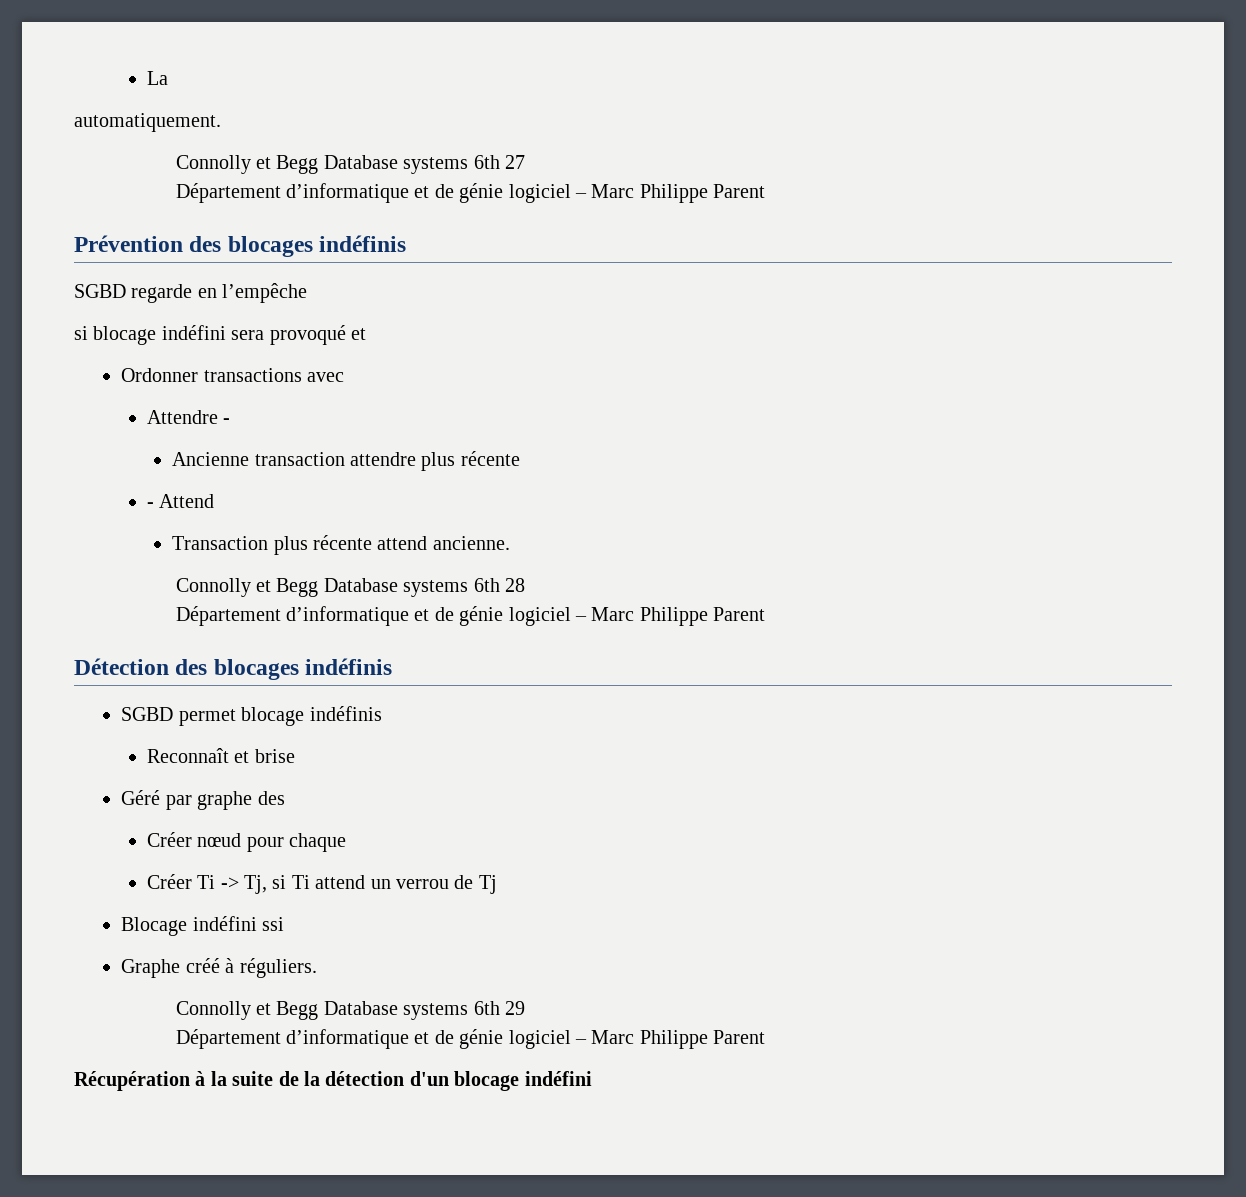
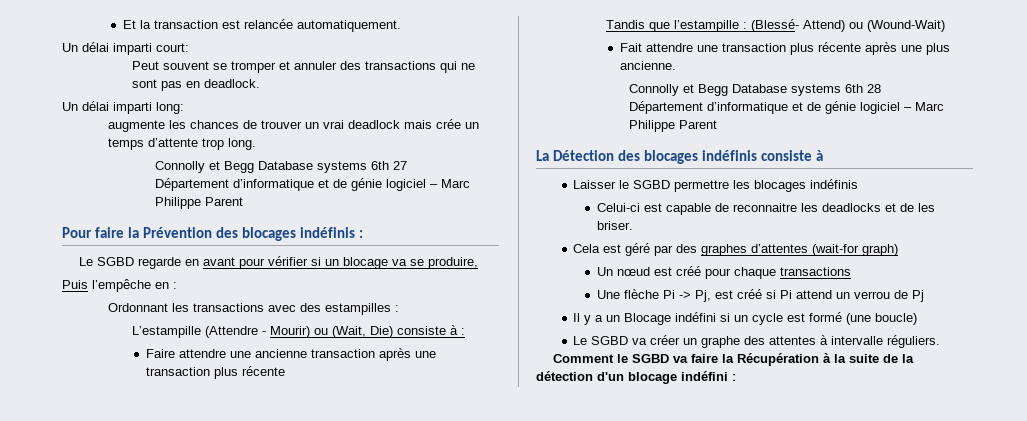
- La
- automatiquement.
+ Et la transaction est relancée automatiquement.
+ Un délai imparti court:
+ Peut souvent se tromper et annuler des transactions qui ne sont pas en deadlock.
+ Un délai imparti long:
+ augmente les chances de trouver un vrai deadlock mais crée un temps d’attente trop long.
- Prévention des blocages indéfinis
- SGBD regarde en l’empêche
- si blocage indéfini sera provoqué et
- Ordonner transactions avec
- Attendre -
- Ancienne transaction attendre plus récente
- - Attend
- Transaction plus récente attend ancienne.
+ Pour faire la Prévention des blocages indéfinis :
+ Le SGBD regarde en avant pour vérifier si un blocage va se produire,
+ Puis l’empêche en :
+ Ordonnant les transactions avec des estampilles :
+ L’estampille (Attendre - Mourir) ou (Wait, Die) consiste à :
+ Faire attendre une ancienne transaction après une transaction plus récente
+ Tandis que l’estampille : (Blessé- Attend) ou (Wound-Wait)
+ Fait attendre une transaction plus récente après une plus ancienne.
- Détection des blocages indéfinis
- SGBD permet blocage indéfinis
- Reconnaît et brise
- Géré par graphe des
- Créer nœud pour chaque
- Créer Ti -> Tj, si Ti attend un verrou de Tj
- Blocage indéfini ssi
- Graphe créé à réguliers.
- Connolly et Begg Database systems 6th 29
- Département d’informatique et de génie logiciel – Marc Philippe Parent
- Récupération à la suite de la détection d'un blocage indéfini
+ La Détection des blocages indéfinis consiste à
+ Laisser le SGBD permettre les blocages indéfinis
+ Celui-ci est capable de reconnaitre les deadlocks et de les briser.
+ Cela est géré par des graphes d’attentes (wait-for graph)
+ Un nœud est créé pour chaque transactions
+ Une flèche Pi -> Pj, est créé si Pi attend un verrou de Pj
+ Il y a un Blocage indéfini si un cycle est formé (une boucle)
+ Le SGBD va créer un graphe des attentes à intervalle réguliers.
+ Comment le SGBD va faire la Récupération à la suite de la détection d'un blocage indéfini :

